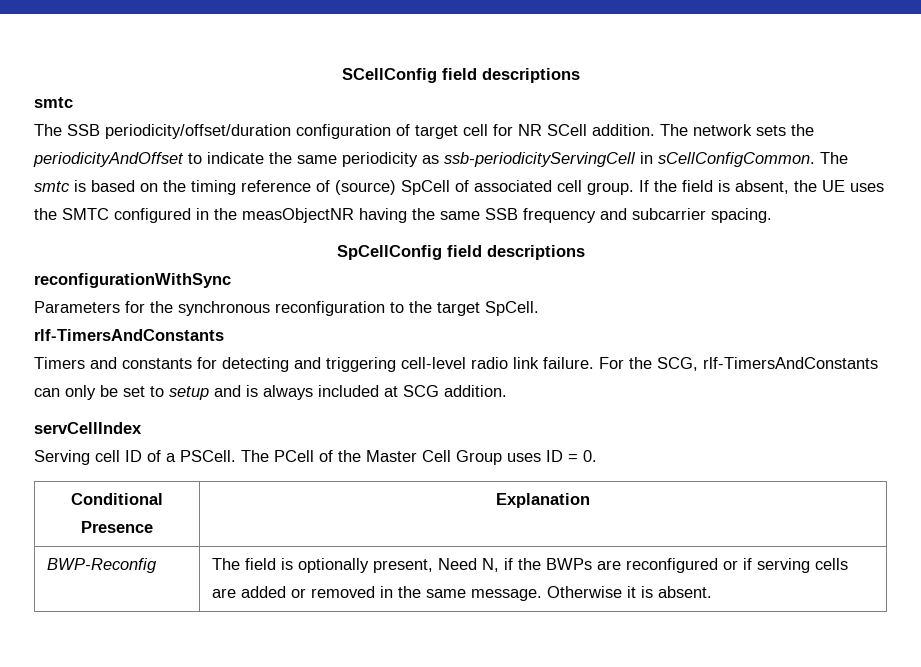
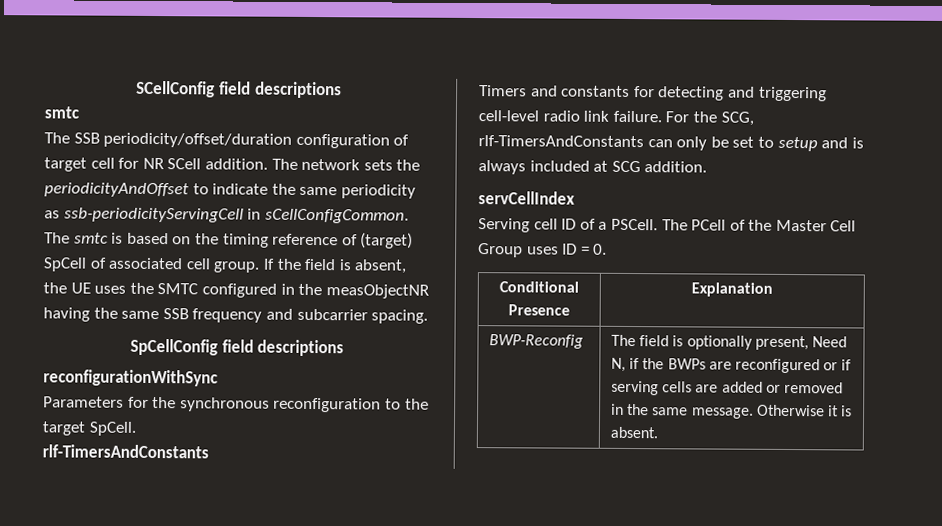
- The smtc is based on the timing reference of (source) SpCell of associated cell group.
+ The smtc is based on the timing reference of (target) SpCell of associated cell group.

